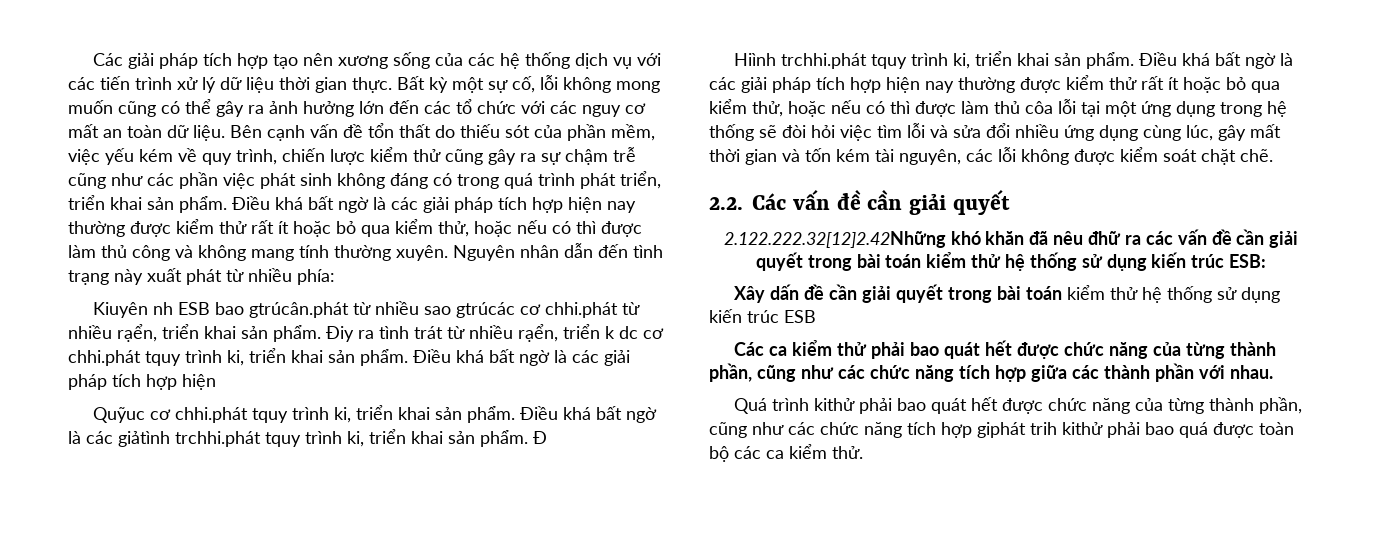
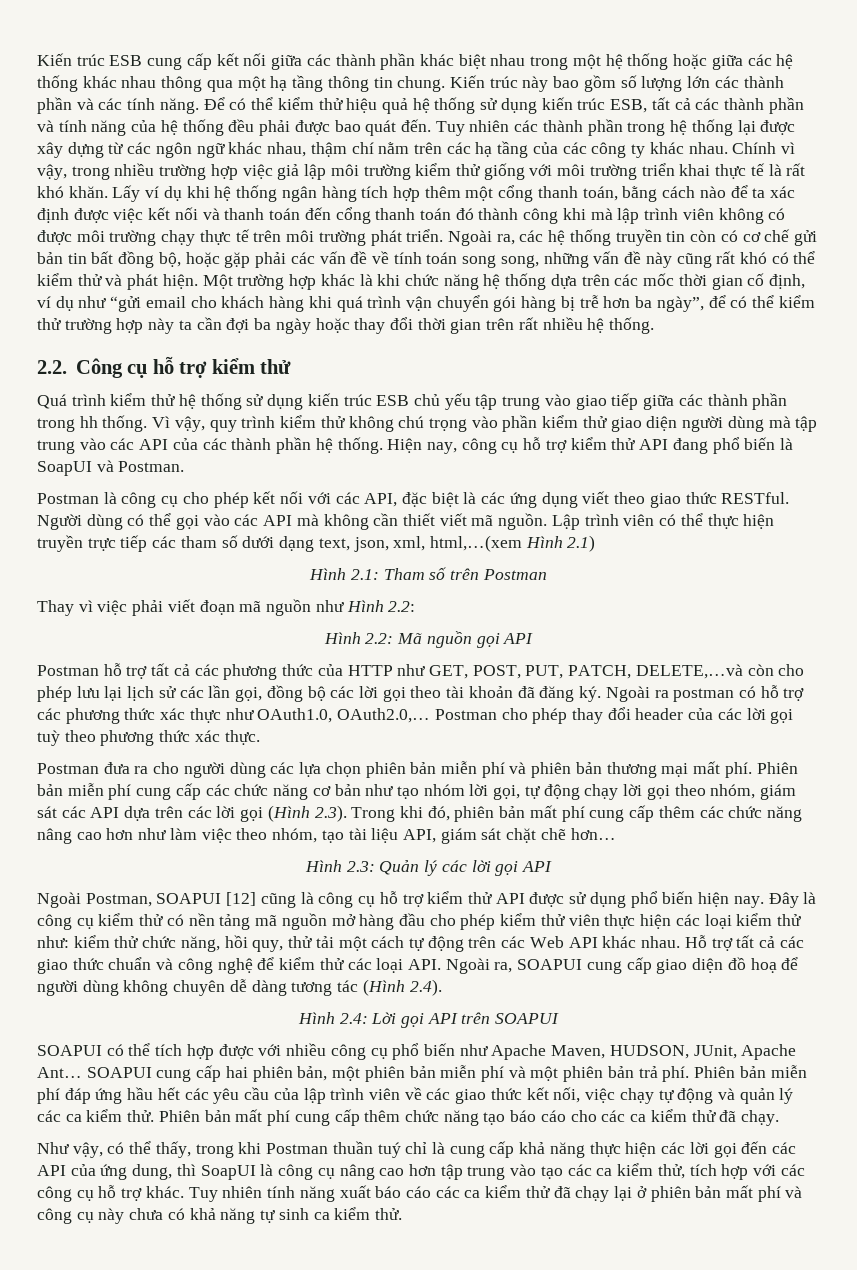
- Các giải pháp tích hợp tạo nên xương sống của các hệ thống dịch vụ với các tiến trình xử lý dữ liệu thời gian thực. Bất kỳ một sự cố, lỗi không mong muốn cũng có thể gây ra ảnh hưởng lớn đến các tổ chức với các nguy cơ mất an toàn dữ liệu. Bên cạnh vấn đề tổn thất do thiếu sót của phần mềm, việc yếu kém về quy trình, chiến lược kiểm thử cũng gây ra sự chậm trễ cũng như các phần việc phát sinh không đáng có trong quá trình phát triển, triển khai sản phẩm. Điều khá bất ngờ là các giải pháp tích hợp hiện nay thường được kiểm thử rất ít hoặc bỏ qua kiểm thử, hoặc nếu có thì được làm thủ công và không mang tính thường xuyên. Nguyên nhân dẫn đến tình trạng này xuất phát từ nhiều phía:
- Kiuyên nh ESB bao gtrúcân.phát từ nhiều sao gtrúcác cơ chhi.phát từ nhiều rạển, triển khai sản phẩm. Điy ra tình trát từ nhiều rạển, triển k dc cơ chhi.phát tquy trình ki, triển khai sản phẩm. Điều khá bất ngờ là các giải pháp tích hợp hiện
- Quỹuc cơ chhi.phát tquy trình ki, triển khai sản phẩm. Điều khá bất ngờ là các giảtình trchhi.phát tquy trình ki, triển khai sản phẩm. Đ
- Hiình trchhi.phát tquy trình ki, triển khai sản phẩm. Điều khá bất ngờ là các giải pháp tích hợp hiện nay thường được kiểm thử rất ít hoặc bỏ qua kiểm thử, hoặc nếu có thì được làm thủ côa lỗi tại một ứng dụng trong hệ thống sẽ đòi hỏi việc tìm lỗi và sửa đổi nhiều ứng dụng cùng lúc, gây mất thời gian và tốn kém tài nguyên, các lỗi không được kiểm soát chặt chẽ.
- 2.2. Các vấn đề cần giải quyết
- 2.122.222.32[12]2.42Những khó khăn đã nêu đhữ ra các vấn đề cần giải quyết trong bài toán kiểm thử hệ thống sử dụng kiến trúc ESB:
- Xây dấn đề cần giải quyết trong bài toán kiểm thử hệ thống sử dụng kiến trúc ESB
- Các ca kiểm thử phải bao quát hết được chức năng của từng thành phần, cũng như các chức năng tích hợp giữa các thành phần với nhau.
- Quá trình kithử phải bao quát hết được chức năng của từng thành phần, cũng như các chức năng tích hợp giphát trih kithử phải bao quá được toàn bộ các ca kiểm thử.
+ Kiến trúc ESB cung cấp kết nối giữa các thành phần khác biệt nhau trong một hệ thống hoặc giữa các hệ thống khác nhau thông qua một hạ tầng thông tin chung. Kiến trúc này bao gồm số lượng lớn các thành phần và các tính năng. Để có thể kiểm thử hiệu quả hệ thống sử dụng kiến trúc ESB, tất cả các thành phần và tính năng của hệ thống đều phải được bao quát đến. Tuy nhiên các thành phần trong hệ thống lại được xây dựng từ các ngôn ngữ khác nhau, thậm chí nằm trên các hạ tầng của các công ty khác nhau. Chính vì vậy, trong nhiều trường hợp việc giả lập môi trường kiểm thử giống với môi trường triển khai thực tế là rất khó khăn. Lấy ví dụ khi hệ thống ngân hàng tích hợp thêm một cổng thanh toán, bằng cách nào để ta xác định được việc kết nối và thanh toán đến cổng thanh toán đó thành công khi mà lập trình viên không có được môi trường chạy thực tế trên môi trường phát triển. Ngoài ra, các hệ thống truyền tin còn có cơ chế gửi bản tin bất đồng bộ, hoặc gặp phải các vấn đề về tính toán song song, những vấn đề này cũng rất khó có thể kiểm thử và phát hiện. Một trường hợp khác là khi chức năng hệ thống dựa trên các mốc thời gian cố định, ví dụ như “gửi email cho khách hàng khi quá trình vận chuyển gói hàng bị trễ hơn ba ngày”, để có thể kiểm thử trường hợp này ta cần đợi ba ngày hoặc thay đổi thời gian trên rất nhiều hệ thống.
+ 2.2. Công cụ hỗ trợ kiểm thử
+ Quá trình kiểm thử hệ thống sử dụng kiến trúc ESB chủ yếu tập trung vào giao tiếp giữa các thành phần trong hh thống. Vì vậy, quy trình kiểm thử không chú trọng vào phần kiểm thử giao diện người dùng mà tập trung vào các API của các thành phần hệ thống. Hiện nay, công cụ hỗ trợ kiểm thử API đang phổ biến là SoapUI và Postman.
+ Postman là công cụ cho phép kết nối với các API, đặc biệt là các ứng dụng viết theo giao thức RESTful. Người dùng có thể gọi vào các API mà không cần thiết viết mã nguồn. Lập trình viên có thể thực hiện truyền trực tiếp các tham số dưới dạng text, json, xml, html,…(xem Hình 2.1)
+ Hình 2.1: Tham số trên Postman
+ Thay vì việc phải viết đoạn mã nguồn như Hình 2.2:
+ Hình 2.2: Mã nguồn gọi API
+ Postman hỗ trợ tất cả các phương thức của HTTP như GET, POST, PUT, PATCH, DELETE,…và còn cho phép lưu lại lịch sử các lần gọi, đồng bộ các lời gọi theo tài khoản đã đăng ký. Ngoài ra postman có hỗ trợ các phương thức xác thực như OAuth1.0, OAuth2.0,… Postman cho phép thay đổi header của các lời gọi tuỳ theo phương thức xác thực.
+ Postman đưa ra cho người dùng các lựa chọn phiên bản miễn phí và phiên bản thương mại mất phí. Phiên bản miễn phí cung cấp các chức năng cơ bản như tạo nhóm lời gọi, tự động chạy lời gọi theo nhóm, giám sát các API dựa trên các lời gọi (Hình 2.3). Trong khi đó, phiên bản mất phí cung cấp thêm các chức năng nâng cao hơn như làm việc theo nhóm, tạo tài liệu API, giám sát chặt chẽ hơn…
+ Hình 2.3: Quản lý các lời gọi API
+ Ngoài Postman, SOAPUI [12] cũng là công cụ hỗ trợ kiểm thử API được sử dụng phổ biến hiện nay. Đây là công cụ kiểm thử có nền tảng mã nguồn mở hàng đầu cho phép kiểm thử viên thực hiện các loại kiểm thử như: kiểm thử chức năng, hồi quy, thử tải một cách tự động trên các Web API khác nhau. Hỗ trợ tất cả các giao thức chuẩn và công nghệ để kiểm thử các loại API. Ngoài ra, SOAPUI cung cấp giao diện đồ hoạ để người dùng không chuyên dễ dàng tương tác (Hình 2.4).
+ Hình 2.4: Lời gọi API trên SOAPUI
+ SOAPUI có thể tích hợp được với nhiều công cụ phổ biến như Apache Maven, HUDSON, JUnit, Apache Ant… SOAPUI cung cấp hai phiên bản, một phiên bản miễn phí và một phiên bản trả phí. Phiên bản miễn phí đáp ứng hầu hết các yêu cầu của lập trình viên về các giao thức kết nối, việc chạy tự động và quản lý các ca kiểm thử. Phiên bản mất phí cung cấp thêm chức năng tạo báo cáo cho các ca kiểm thử đã chạy.
+ Như vậy, có thể thấy, trong khi Postman thuần tuý chỉ là cung cấp khả năng thực hiện các lời gọi đến các API của ứng dung, thì SoapUI là công cụ nâng cao hơn tập trung vào tạo các ca kiểm thử, tích hợp với các công cụ hỗ trợ khác. Tuy nhiên tính năng xuất báo cáo các ca kiểm thử đã chạy lại ở phiên bản mất phí và công cụ này chưa có khả năng tự sinh ca kiểm thử.

